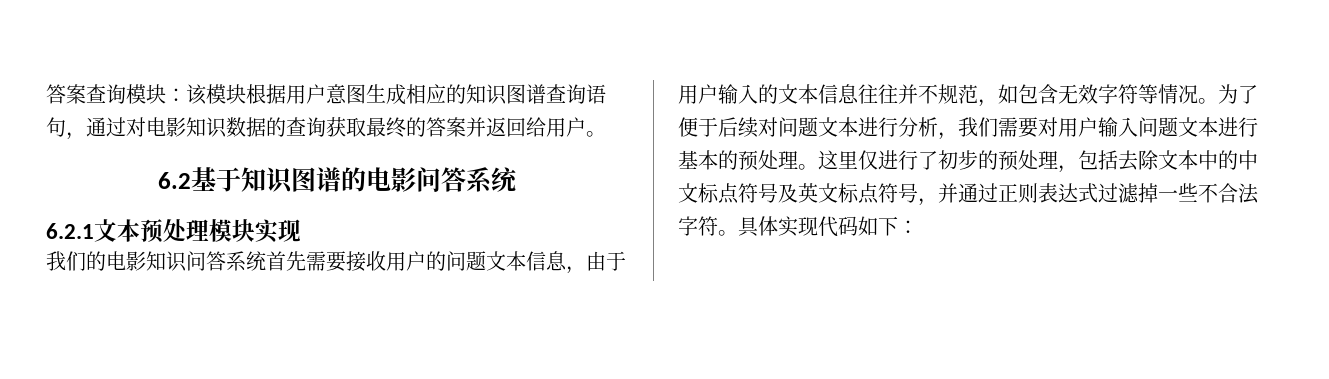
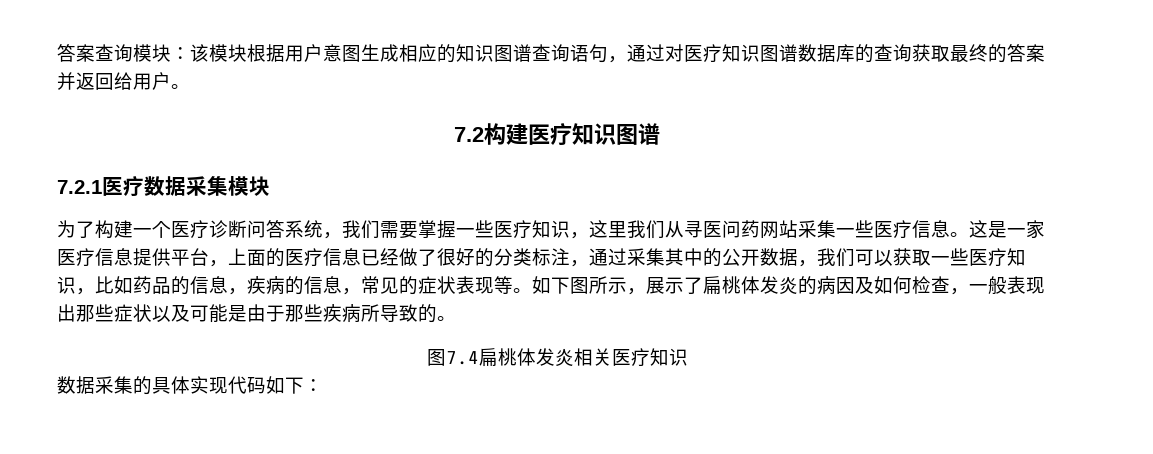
- 答案查询模块：该模块根据用户意图生成相应的知识图谱查询语句，通过对电影知识数据的查询获取最终的答案并返回给用户。
+ 答案查询模块：该模块根据用户意图生成相应的知识图谱查询语句，通过对医疗知识图谱数据库的查询获取最终的答案并返回给用户。
- 6.2基于知识图谱的电影问答系统
- 6.2.1文本预处理模块实现
- 我们的电影知识问答系统首先需要接收用户的问题文本信息，由于用户输入的文本信息往往并不规范，如包含无效字符等情况。为了便于后续对问题文本进行分析，我们需要对用户输入问题文本进行基本的预处理。这里仅进行了初步的预处理，包括去除文本中的中文标点符号及英文标点符号，并通过正则表达式过滤掉一些不合法字符。具体实现代码如下：
+ 7.2构建医疗知识图谱
+ 7.2.1医疗数据采集模块
+ 为了构建一个医疗诊断问答系统，我们需要掌握一些医疗知识，这里我们从寻医问药网站采集一些医疗信息。这是一家医疗信息提供平台，上面的医疗信息已经做了很好的分类标注，通过采集其中的公开数据，我们可以获取一些医疗知识，比如药品的信息，疾病的信息，常见的症状表现等。如下图所示，展示了扁桃体发炎的病因及如何检查，一般表现出那些症状以及可能是由于那些疾病所导致的。
+ 图7.4扁桃体发炎相关医疗知识
+ 数据采集的具体实现代码如下：

